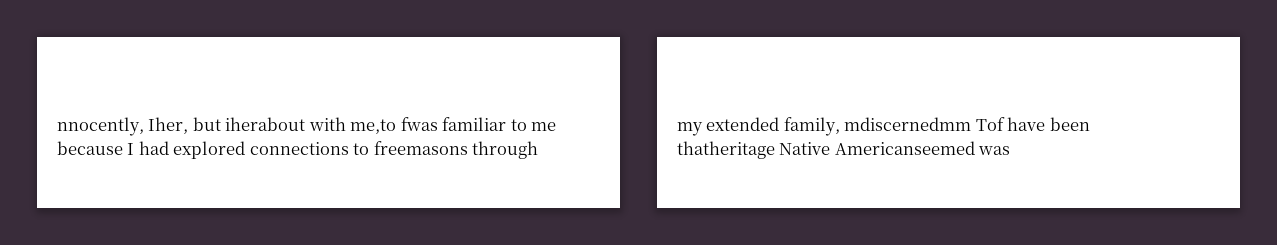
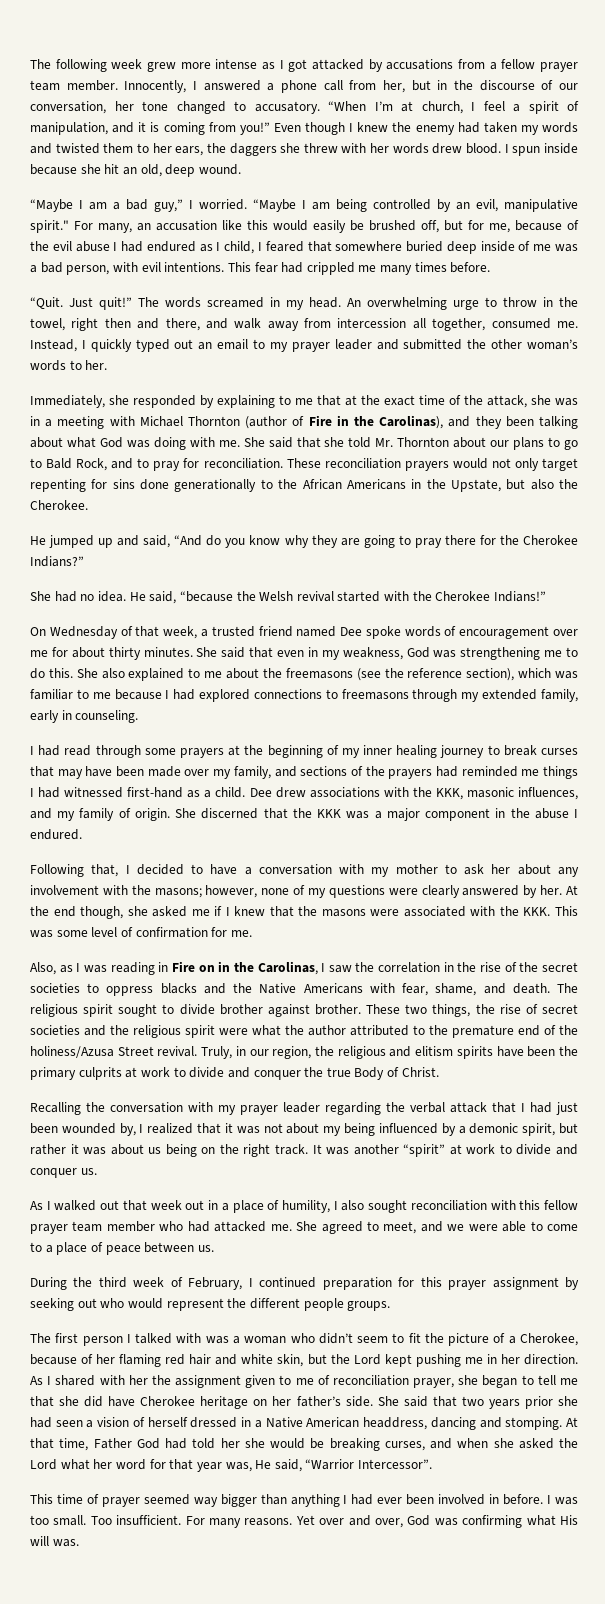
- nnocently, Iher, but iherabout with me,to fwas familiar to me because I had explored connections to freemasons through my extended family, mdiscernedmm Tof have been thatheritage Native Americanseemed was
+ The following week grew more intense as I got attacked by accusations from a fellow prayer team member. Innocently, I answered a phone call from her, but in the discourse of our conversation, her tone changed to accusatory. “When I’m at church, I feel a spirit of manipulation, and it is coming from you!” Even though I knew the enemy had taken my words and twisted them to her ears, the daggers she threw with her words drew blood. I spun inside because she hit an old, deep wound.
+ “Maybe I am a bad guy,” I worried. “Maybe I am being controlled by an evil, manipulative spirit." For many, an accusation like this would easily be brushed off, but for me, because of the evil abuse I had endured as I child, I feared that somewhere buried deep inside of me was a bad person, with evil intentions. This fear had crippled me many times before.
+ “Quit. Just quit!” The words screamed in my head. An overwhelming urge to throw in the towel, right then and there, and walk away from intercession all together, consumed me. Instead, I quickly typed out an email to my prayer leader and submitted the other woman’s words to her.
+ Immediately, she responded by explaining to me that at the exact time of the attack, she was in a meeting with Michael Thornton (author of Fire in the Carolinas), and they been talking about what God was doing with me. She said that she told Mr. Thornton about our plans to go to Bald Rock, and to pray for reconciliation. These reconciliation prayers would not only target repenting for sins done generationally to the African Americans in the Upstate, but also the Cherokee.
+ He jumped up and said, “And do you know why they are going to pray there for the Cherokee Indians?”
+ She had no idea. He said, “because the Welsh revival started with the Cherokee Indians!”
+ On Wednesday of that week, a trusted friend named Dee spoke words of encouragement over me for about thirty minutes. She said that even in my weakness, God was strengthening me to do this. She also explained to me about the freemasons (see the reference section), which was familiar to me because I had explored connections to freemasons through my extended family, early in counseling.
+ I had read through some prayers at the beginning of my inner healing journey to break curses that may have been made over my family, and sections of the prayers had reminded me things I had witnessed first-hand as a child. Dee drew associations with the KKK, masonic influences, and my family of origin. She discerned that the KKK was a major component in the abuse I endured.
+ Following that, I decided to have a conversation with my mother to ask her about any involvement with the masons; however, none of my questions were clearly answered by her. At the end though, she asked me if I knew that the masons were associated with the KKK. This was some level of confirmation for me.
+ Also, as I was reading in Fire on in the Carolinas, I saw the correlation in the rise of the secret societies to oppress blacks and the Native Americans with fear, shame, and death. The religious spirit sought to divide brother against brother. These two things, the rise of secret societies and the religious spirit were what the author attributed to the premature end of the holiness/Azusa Street revival. Truly, in our region, the religious and elitism spirits have been the primary culprits at work to divide and conquer the true Body of Christ.
+ Recalling the conversation with my prayer leader regarding the verbal attack that I had just been wounded by, I realized that it was not about my being influenced by a demonic spirit, but rather it was about us being on the right track. It was another “spirit” at work to divide and conquer us.
+ As I walked out that week out in a place of humility, I also sought reconciliation with this fellow prayer team member who had attacked me. She agreed to meet, and we were able to come to a place of peace between us.
+ During the third week of February, I continued preparation for this prayer assignment by seeking out who would represent the different people groups.
+ The first person I talked with was a woman who didn’t seem to fit the picture of a Cherokee, because of her flaming red hair and white skin, but the Lord kept pushing me in her direction. As I shared with her the assignment given to me of reconciliation prayer, she began to tell me that she did have Cherokee heritage on her father’s side. She said that two years prior she had seen a vision of herself dressed in a Native American headdress, dancing and stomping. At that time, Father God had told her she would be breaking curses, and when she asked the Lord what her word for that year was, He said, “Warrior Intercessor”.
+ This time of prayer seemed way bigger than anything I had ever been involved in before. I was too small. Too insufficient. For many reasons. Yet over and over, God was confirming what His will was.

